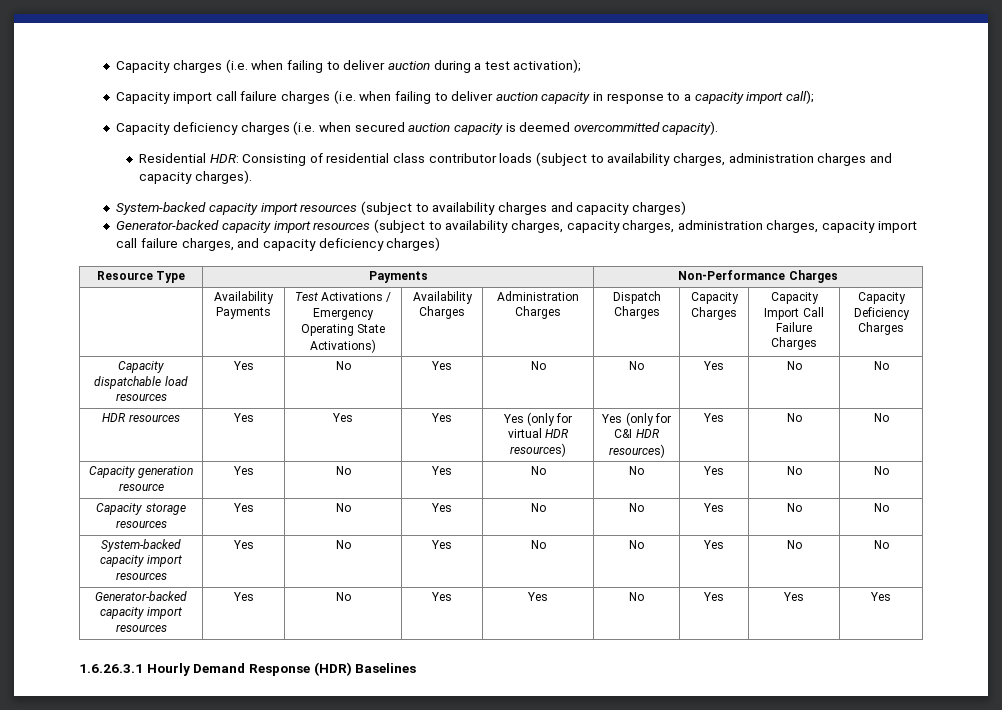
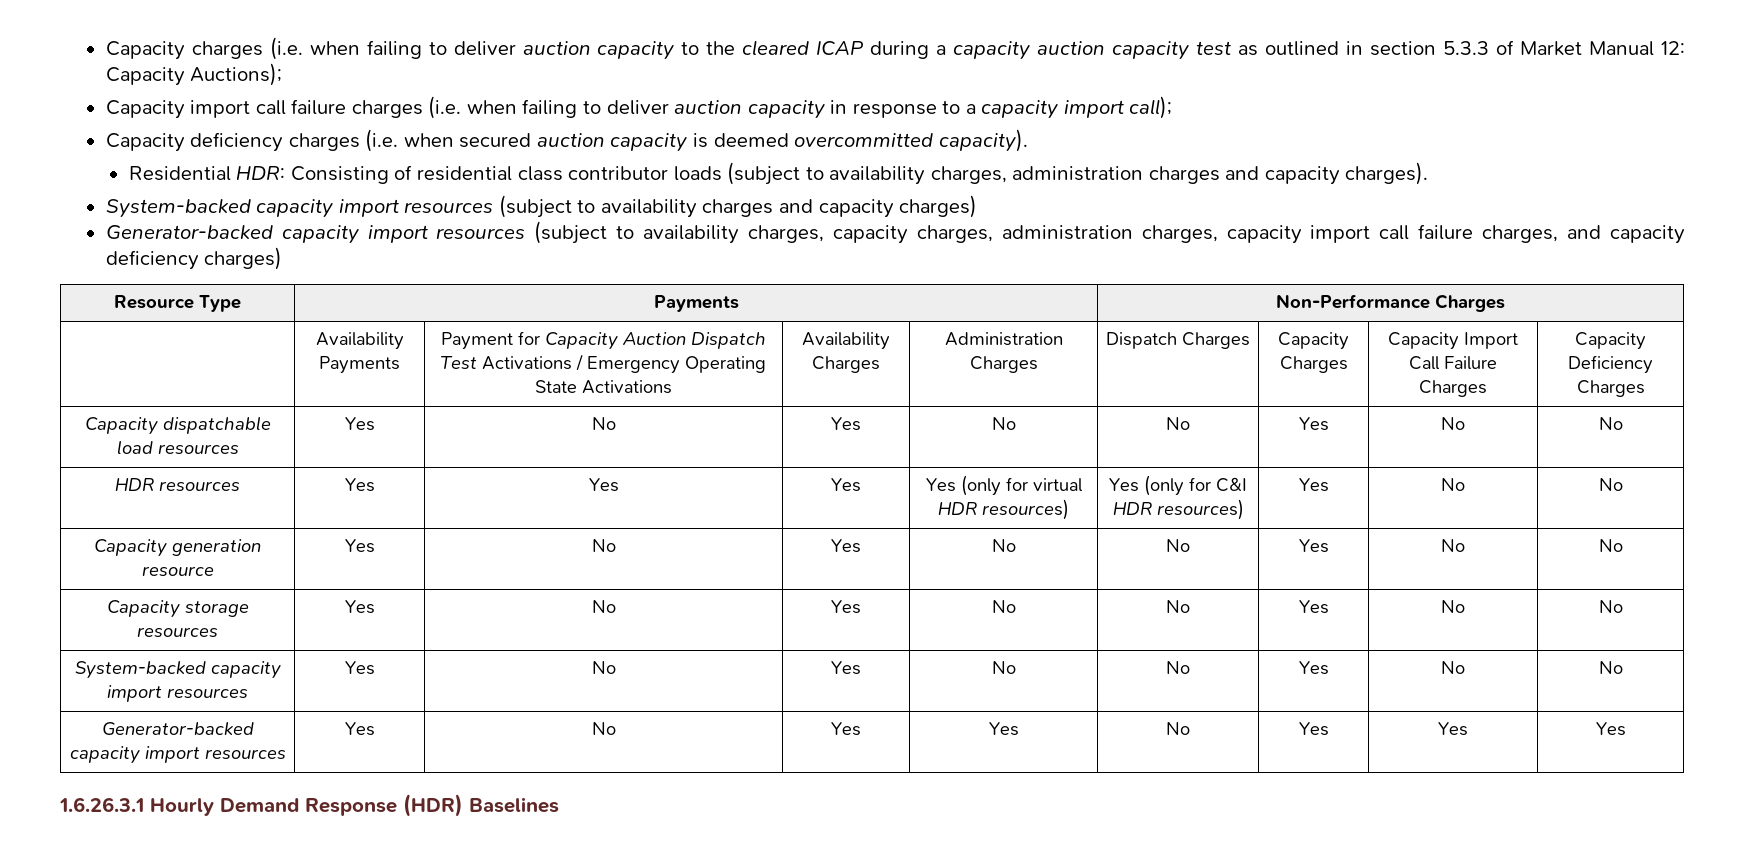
- Capacity charges (i.e. when failing to deliver auction during a test activation);
+ Capacity charges (i.e. when failing to deliver auction capacity to the cleared ICAP during a capacity auction capacity test as outlined in section 5.3.3 of Market Manual 12: Capacity Auctions);
- | Availability Payments | Test Activations / Emergency Operating State Activations) | Availability Charges | Administration Charges | Dispatch Charges | Capacity Charges | Capacity Import Call Failure Charges | Capacity Deficiency Charges
+ | Availability Payments | Payment for Capacity Auction Dispatch Test Activations / Emergency Operating State Activations | Availability Charges | Administration Charges | Dispatch Charges | Capacity Charges | Capacity Import Call Failure Charges | Capacity Deficiency Charges

